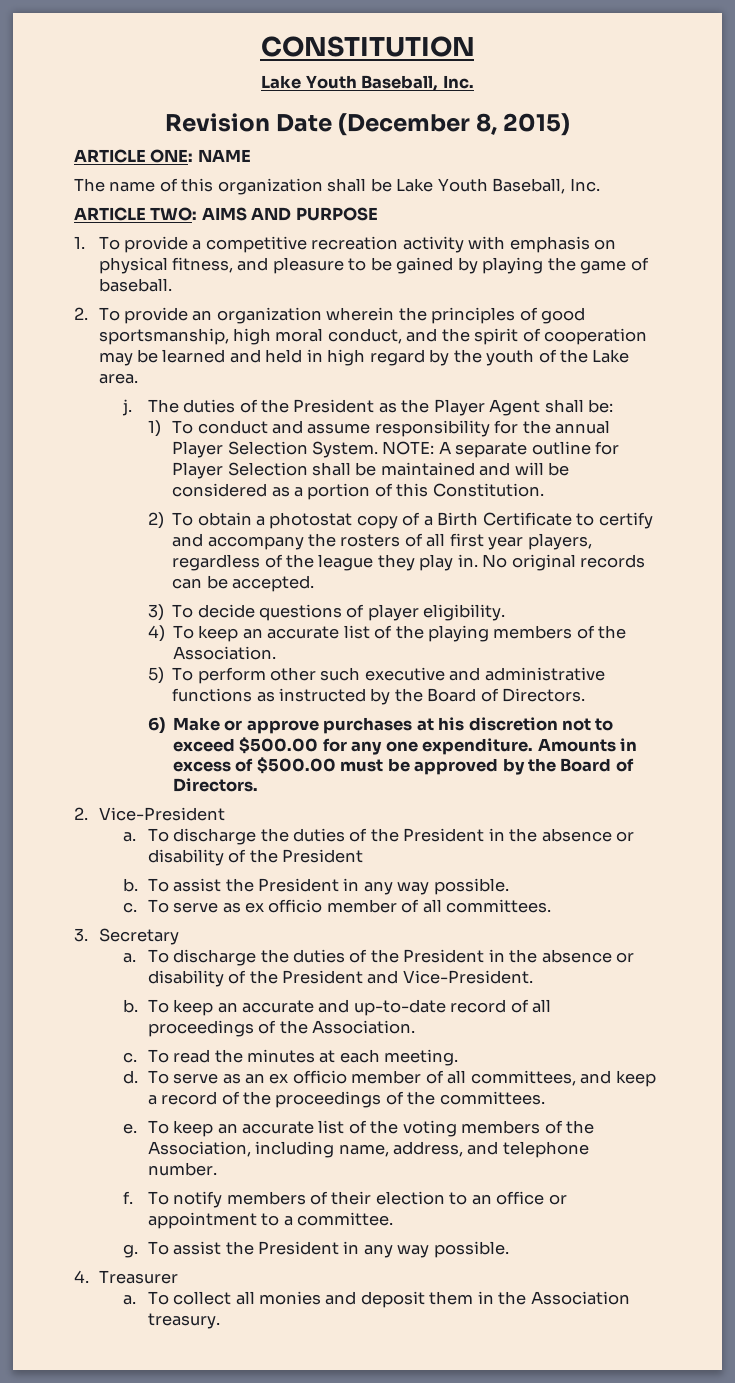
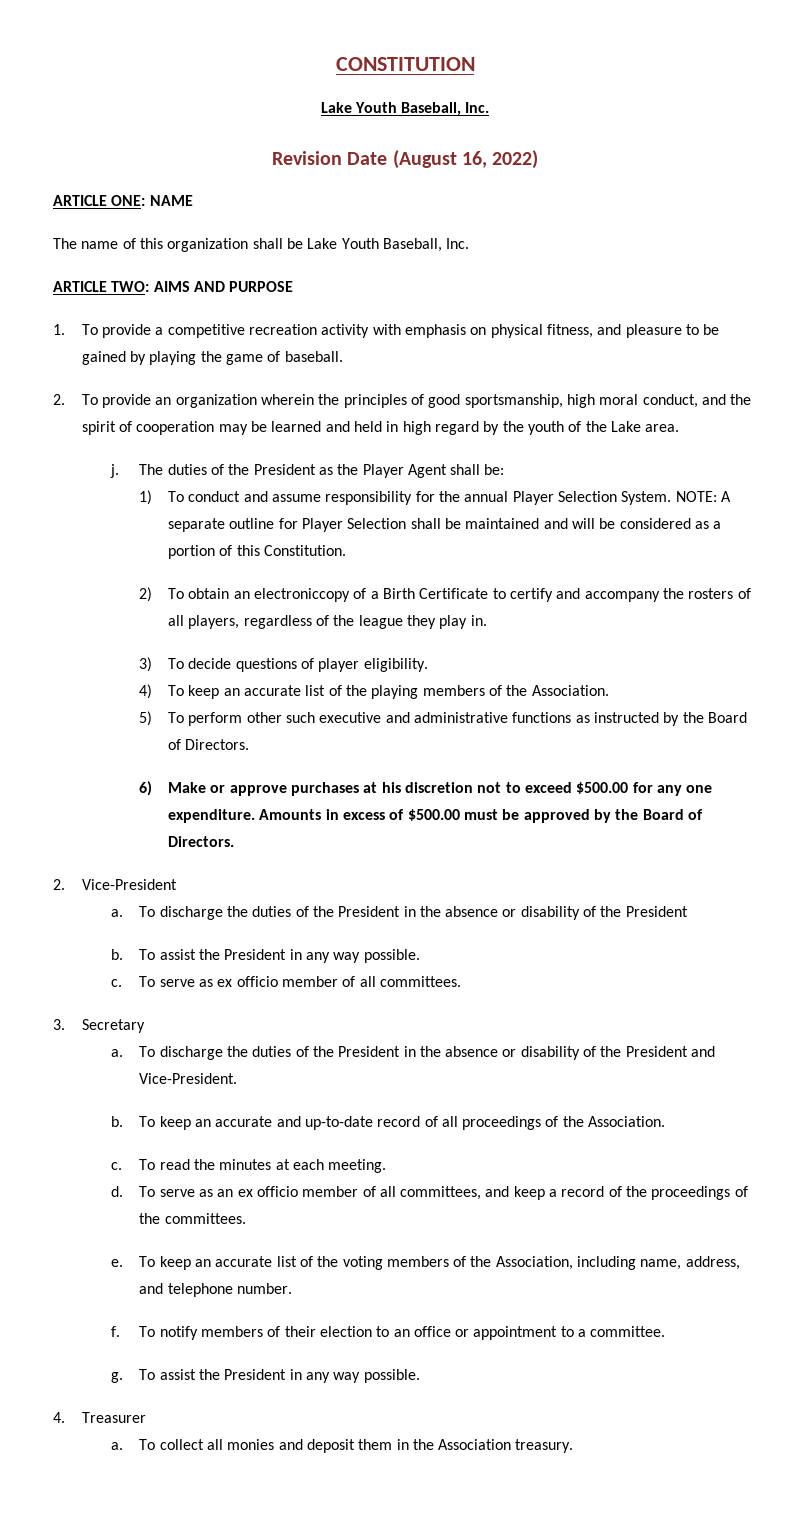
- Revision Date (December 8, 2015)
+ Revision Date (August 16, 2022)
- 2) To obtain a photostat copy of a Birth Certificate to certify and accompany the rosters of all first year players, regardless of the league they play in. No original records can be accepted.
+ 2) To obtain an electroniccopy of a Birth Certificate to certify and accompany the rosters of all players, regardless of the league they play in.

